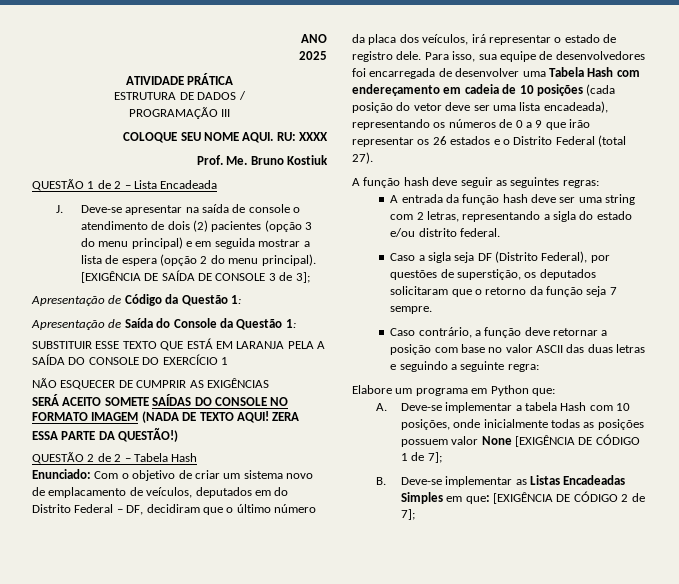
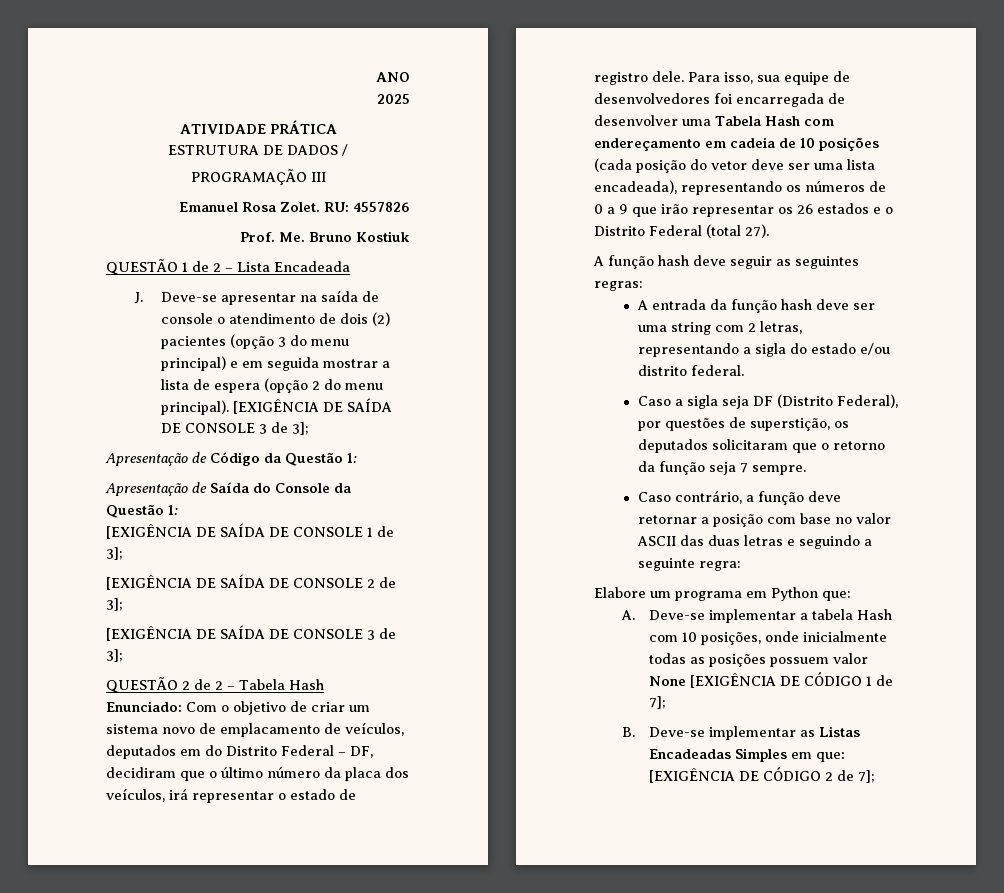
- COLOQUE SEU NOME AQUI. RU: XXXX
+ Emanuel Rosa Zolet. RU: 4557826
- SUBSTITUIR ESSE TEXTO QUE ESTÁ EM LARANJA PELA A SAÍDA DO CONSOLE DO EXERCÍCIO 1
- NÃO ESQUECER DE CUMPRIR AS EXIGÊNCIAS
- SERÁ ACEITO SOMETE SAÍDAS DO CONSOLE NO FORMATO IMAGEM (NADA DE TEXTO AQUI! ZERA ESSA PARTE DA QUESTÃO!)
+ [EXIGÊNCIA DE SAÍDA DE CONSOLE 1 de 3];
+ [EXIGÊNCIA DE SAÍDA DE CONSOLE 2 de 3];
+ [EXIGÊNCIA DE SAÍDA DE CONSOLE 3 de 3];

